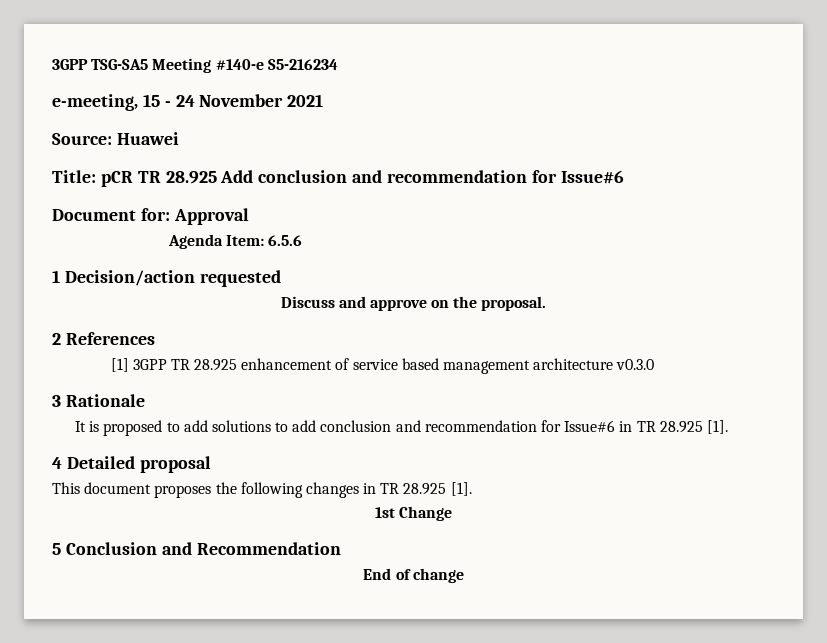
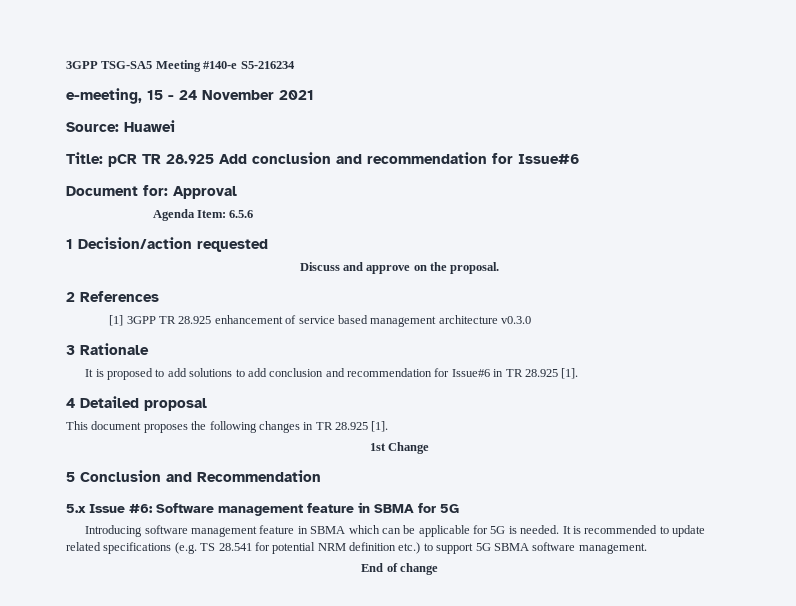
+ 5.x Issue #6: Software management feature in SBMA for 5G
+ Introducing software management feature in SBMA which can be applicable for 5G is needed. It is recommended to update related specifications (e.g. TS 28.541 for potential NRM definition etc.) to support 5G SBMA software management.

